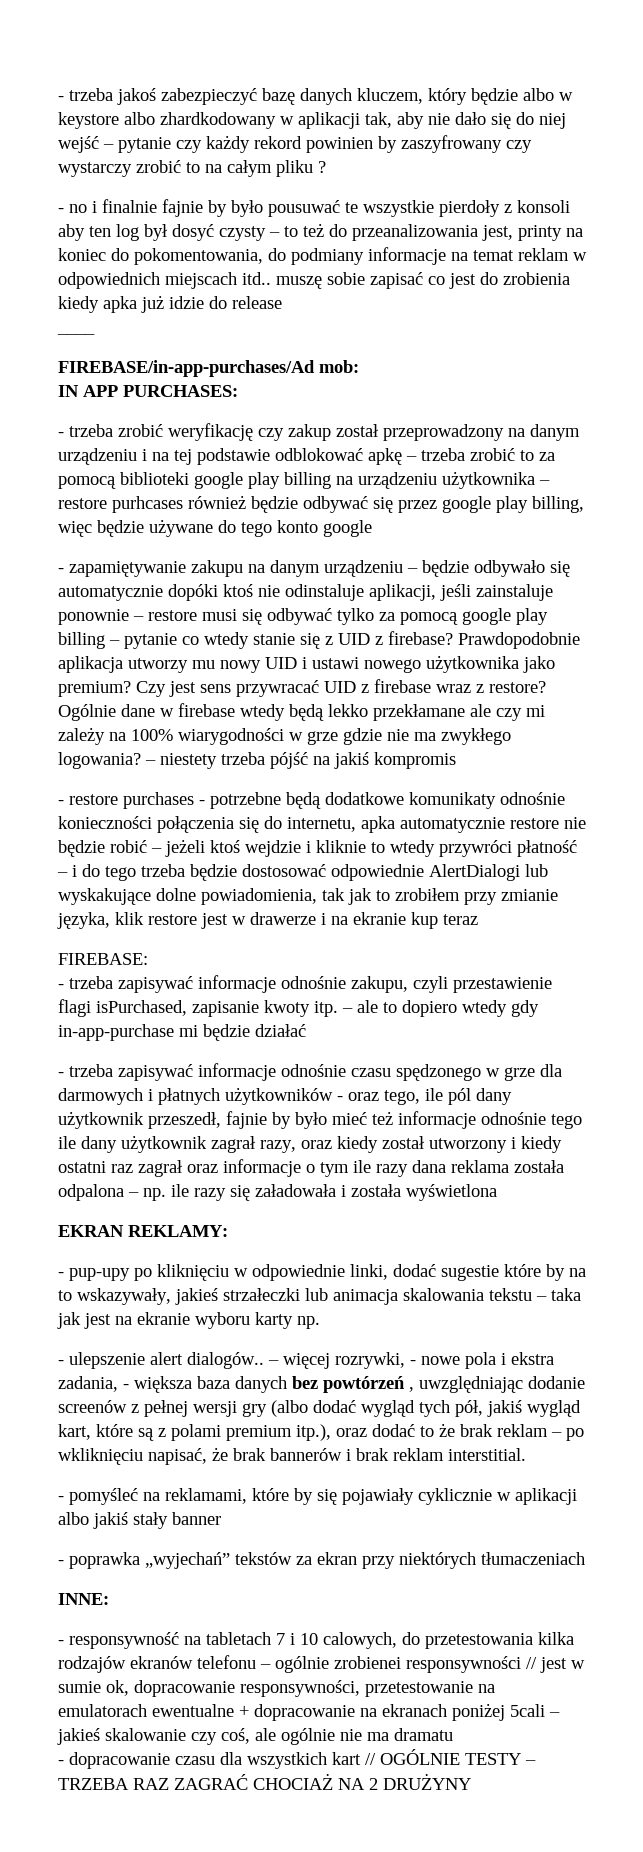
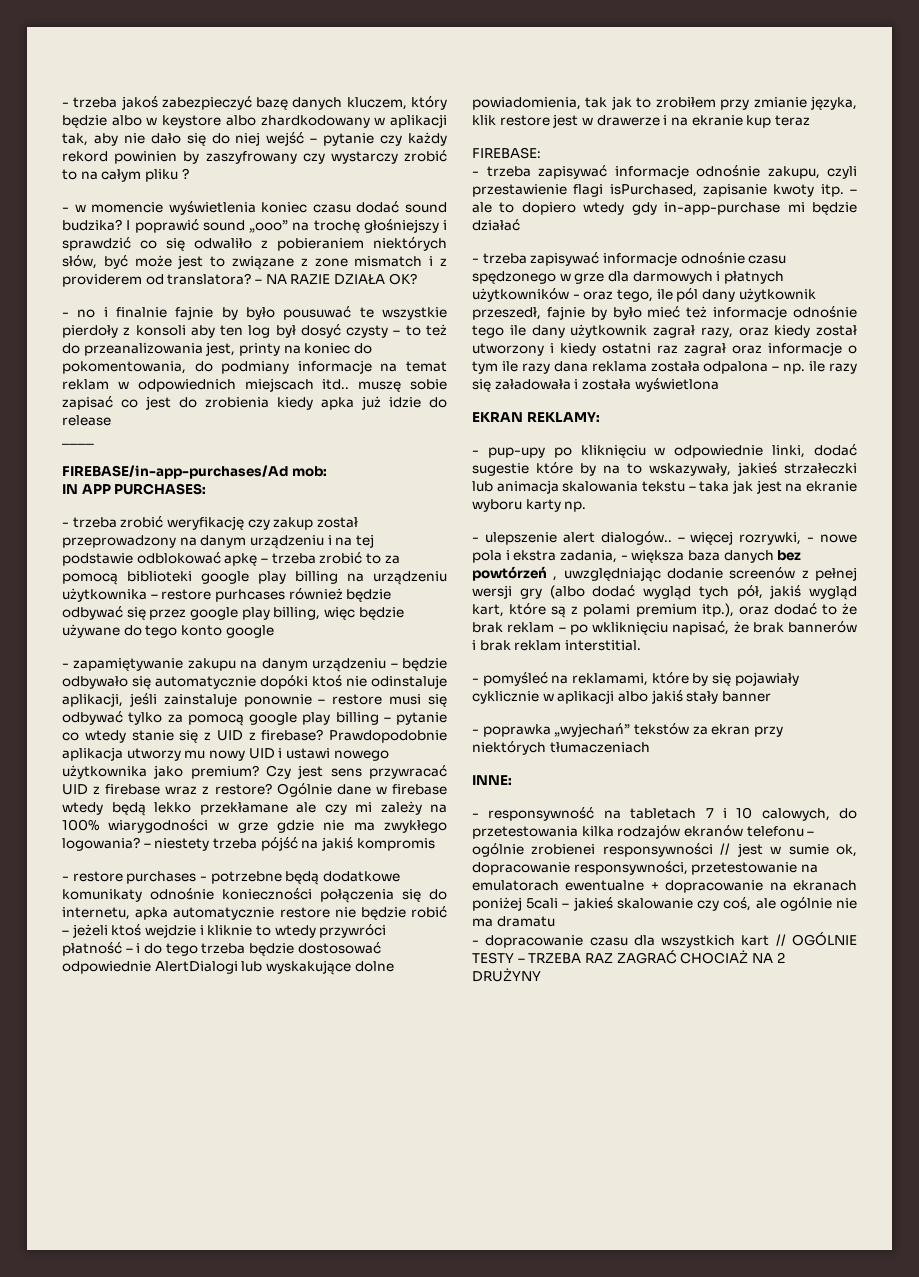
+ - w momencie wyświetlenia koniec czasu dodać sound budzika? I poprawić sound „ooo” na trochę głośniejszy i sprawdzić co się odwaliło z pobieraniem niektórych słów, być może jest to związane z zone mismatch i z providerem od translatora? – NA RAZIE DZIAŁA OK?

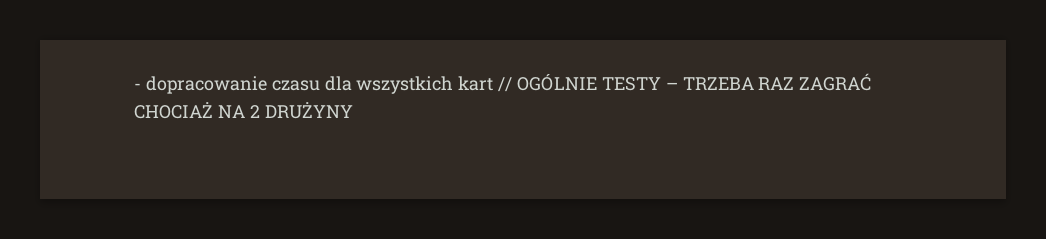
- - trzeba jakoś zabezpieczyć bazę danych kluczem, który będzie albo w keystore albo zhardkodowany w aplikacji tak, aby nie dało się do niej wejść – pytanie czy każdy rekord powinien by zaszyfrowany czy wystarczy zrobić to na całym pliku ?
- - w momencie wyświetlenia koniec czasu dodać sound budzika? I poprawić sound „ooo” na trochę głośniejszy i sprawdzić co się odwaliło z pobieraniem niektórych słów, być może jest to związane z zone mismatch i z providerem od translatora? – NA RAZIE DZIAŁA OK?
- - no i finalnie fajnie by było pousuwać te wszystkie pierdoły z konsoli aby ten log był dosyć czysty – to też do przeanalizowania jest, printy na koniec do pokomentowania, do podmiany informacje na temat reklam w odpowiednich miejscach itd.. muszę sobie zapisać co jest do zrobienia kiedy apka już idzie do release
- ____
- FIREBASE/in-app-purchases/Ad mob:
- IN APP PURCHASES:
- - trzeba zrobić weryfikację czy zakup został przeprowadzony na danym urządzeniu i na tej podstawie odblokować apkę – trzeba zrobić to za pomocą biblioteki google play billing na urządzeniu użytkownika – restore purhcases również będzie odbywać się przez google play billing, więc będzie używane do tego konto google
- - zapamiętywanie zakupu na danym urządzeniu – będzie odbywało się automatycznie dopóki ktoś nie odinstaluje aplikacji, jeśli zainstaluje ponownie – restore musi się odbywać tylko za pomocą google play billing – pytanie co wtedy stanie się z UID z firebase? Prawdopodobnie aplikacja utworzy mu nowy UID i ustawi nowego użytkownika jako premium? Czy jest sens przywracać UID z firebase wraz z restore? Ogólnie dane w firebase wtedy będą lekko przekłamane ale czy mi zależy na 100% wiarygodności w grze gdzie nie ma zwykłego logowania? – niestety trzeba pójść na jakiś kompromis
- - restore purchases - potrzebne będą dodatkowe komunikaty odnośnie konieczności połączenia się do internetu, apka automatycznie restore nie będzie robić – jeżeli ktoś wejdzie i kliknie to wtedy przywróci płatność – i do tego trzeba będzie dostosować odpowiednie AlertDialogi lub wyskakujące dolne powiadomienia, tak jak to zrobiłem przy zmianie języka, klik restore jest w drawerze i na ekranie kup teraz
- FIREBASE:
- - trzeba zapisywać informacje odnośnie zakupu, czyli przestawienie flagi isPurchased, zapisanie kwoty itp. – ale to dopiero wtedy gdy in-app-purchase mi będzie działać
- - trzeba zapisywać informacje odnośnie czasu spędzonego w grze dla darmowych i płatnych użytkowników - oraz tego, ile pól dany użytkownik przeszedł, fajnie by było mieć też informacje odnośnie tego ile dany użytkownik zagrał razy, oraz kiedy został utworzony i kiedy ostatni raz zagrał oraz informacje o tym ile razy dana reklama została odpalona – np. ile razy się załadowała i została wyświetlona
- EKRAN REKLAMY:
- - pup-upy po kliknięciu w odpowiednie linki, dodać sugestie które by na to wskazywały, jakieś strzałeczki lub animacja skalowania tekstu – taka jak jest na ekranie wyboru karty np.
- - ulepszenie alert dialogów.. – więcej rozrywki, - nowe pola i ekstra zadania, - większa baza danych bez powtórzeń , uwzględniając dodanie screenów z pełnej wersji gry (albo dodać wygląd tych pół, jakiś wygląd kart, które są z polami premium itp.), oraz dodać to że brak reklam – po wkliknięciu napisać, że brak bannerów i brak reklam interstitial.
- - pomyśleć na reklamami, które by się pojawiały cyklicznie w aplikacji albo jakiś stały banner
- - poprawka „wyjechań” tekstów za ekran przy niektórych tłumaczeniach
- INNE:
- - responsywność na tabletach 7 i 10 calowych, do przetestowania kilka rodzajów ekranów telefonu – ogólnie zrobienei responsywności // jest w sumie ok, dopracowanie responsywności, przetestowanie na emulatorach ewentualne + dopracowanie na ekranach poniżej 5cali – jakieś skalowanie czy coś, ale ogólnie nie ma dramatu

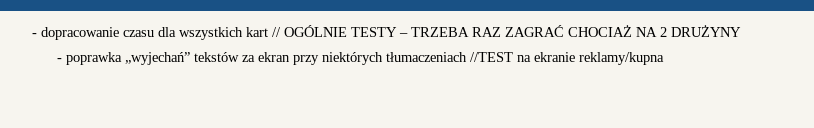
+ - poprawka „wyjechań” tekstów za ekran przy niektórych tłumaczeniach //TEST na ekranie reklamy/kupna

